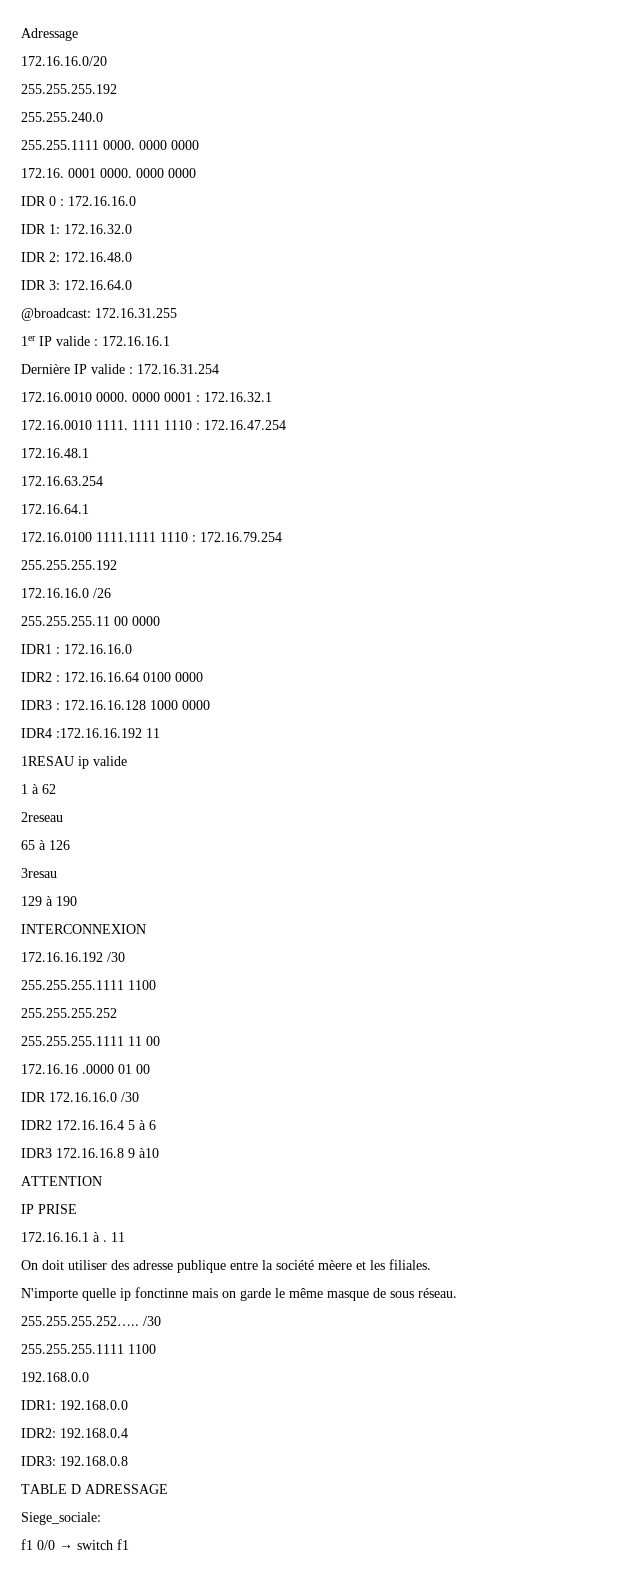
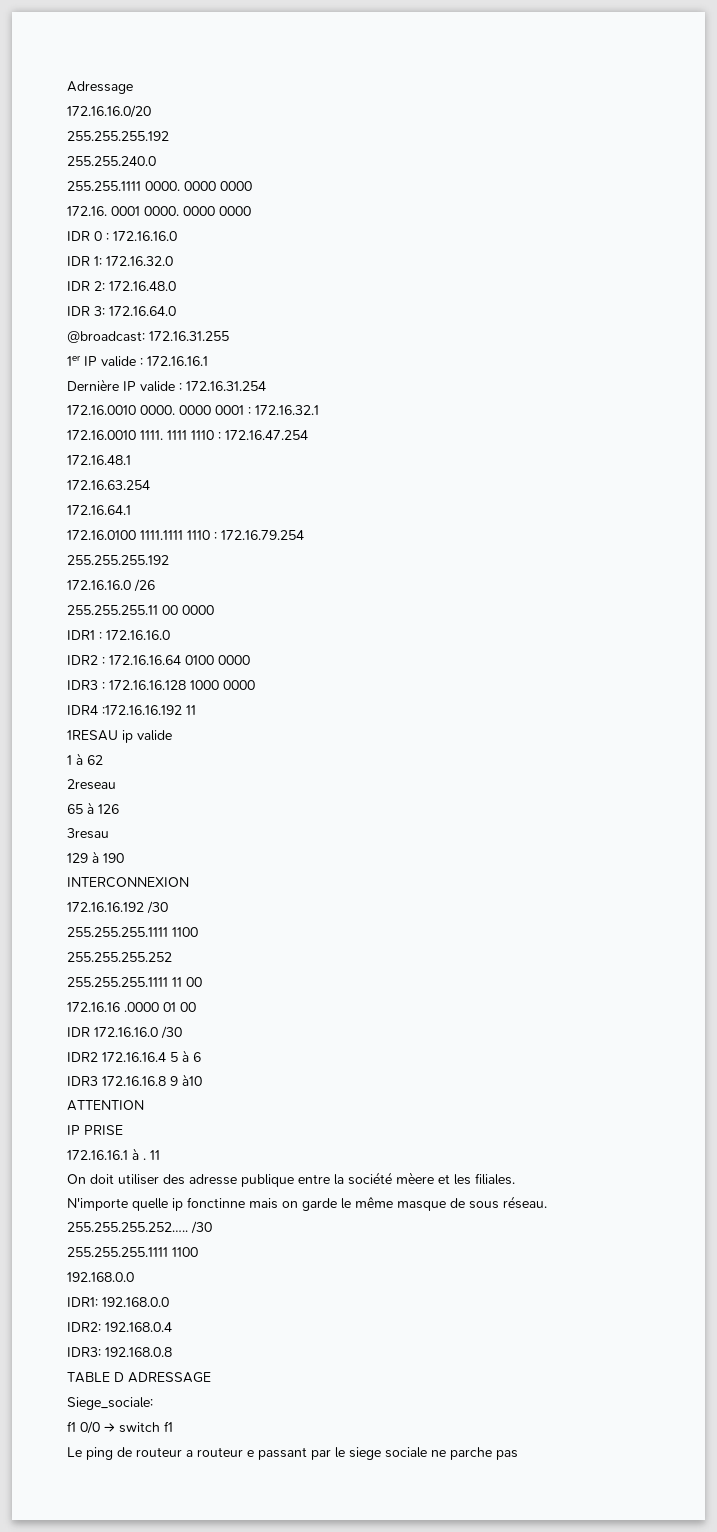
+ Le ping de routeur a routeur e passant par le siege sociale ne parche pas

